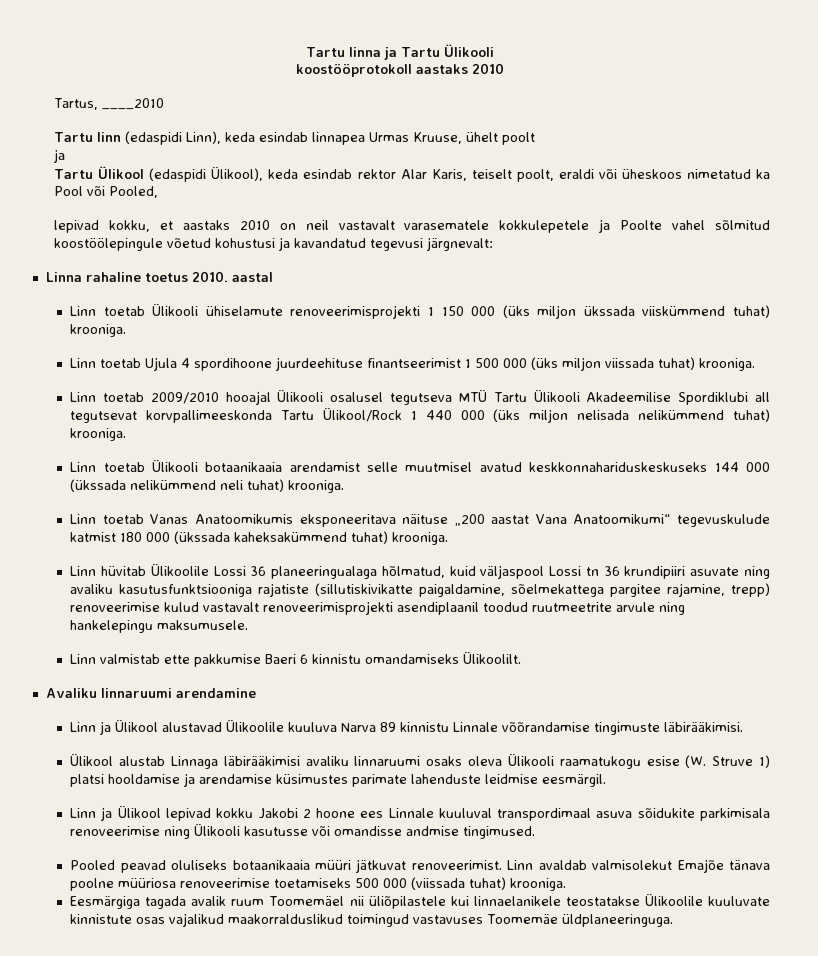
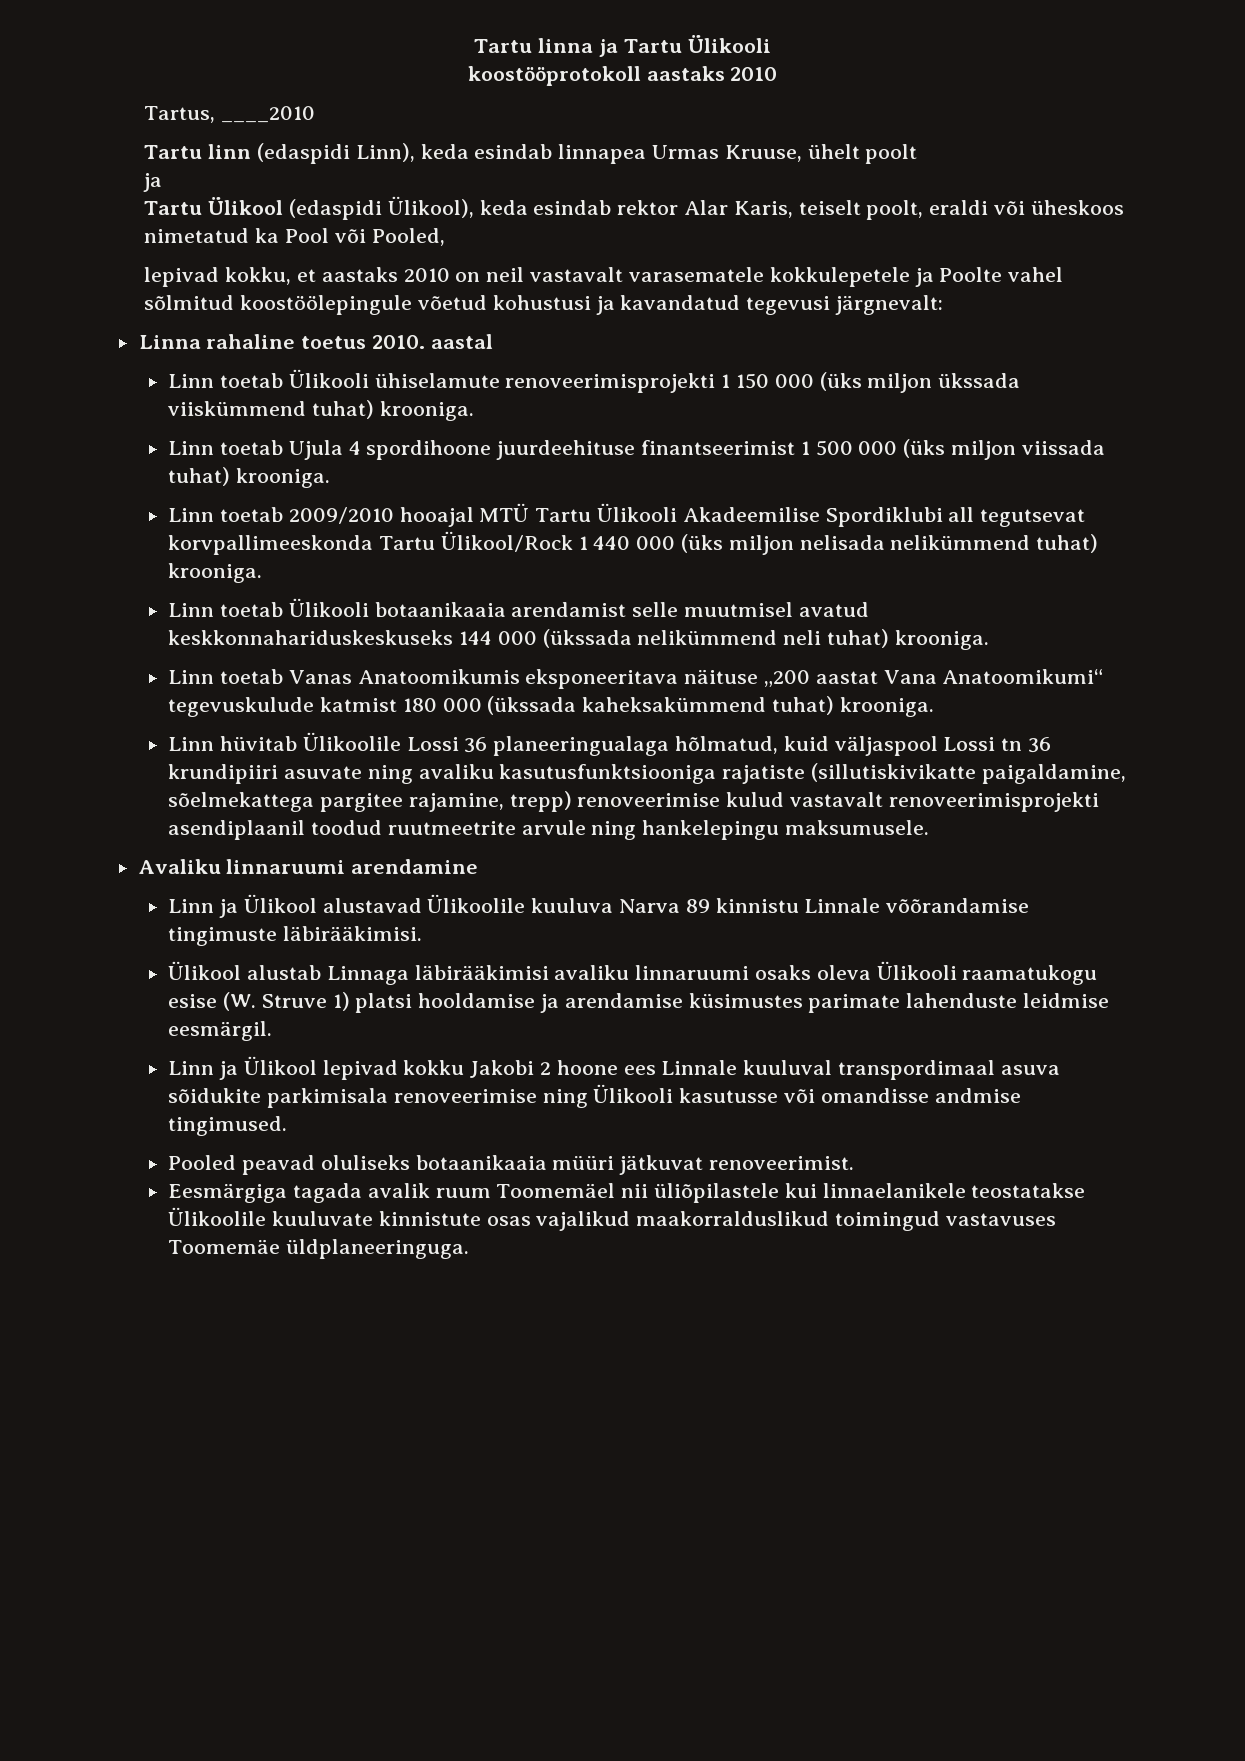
- Linn toetab 2009/2010 hooajal Ülikooli osalusel tegutseva MTÜ Tartu Ülikooli Akadeemilise Spordiklubi all tegutsevat korvpallimeeskonda Tartu Ülikool/Rock 1 440 000 (üks miljon nelisada nelikümmend tuhat) krooniga.
+ Linn toetab 2009/2010 hooajal MTÜ Tartu Ülikooli Akadeemilise Spordiklubi all tegutsevat korvpallimeeskonda Tartu Ülikool/Rock 1 440 000 (üks miljon nelisada nelikümmend tuhat) krooniga.
- Linn valmistab ette pakkumise Baeri 6 kinnistu omandamiseks Ülikoolilt.
- Linn avaldab valmisolekut Emajõe tänava poolne müüriosa renoveerimise toetamiseks 500 000 (viissada tuhat) krooniga.

